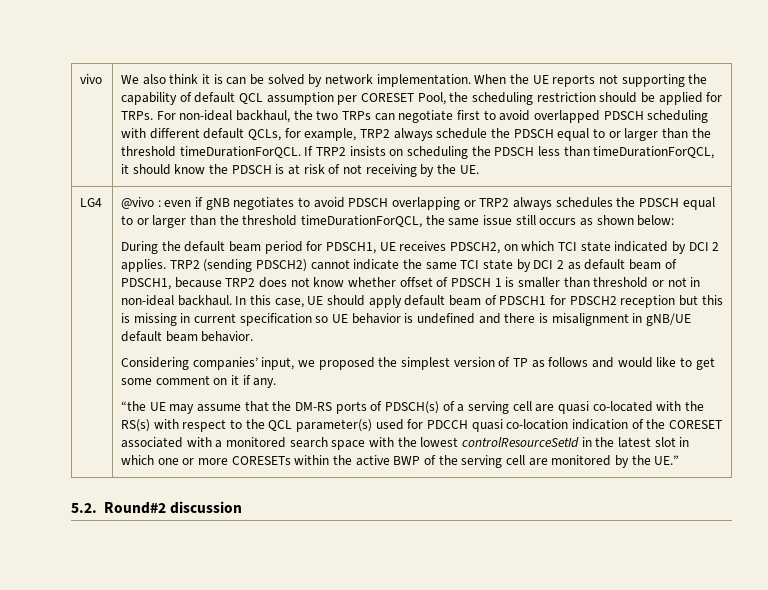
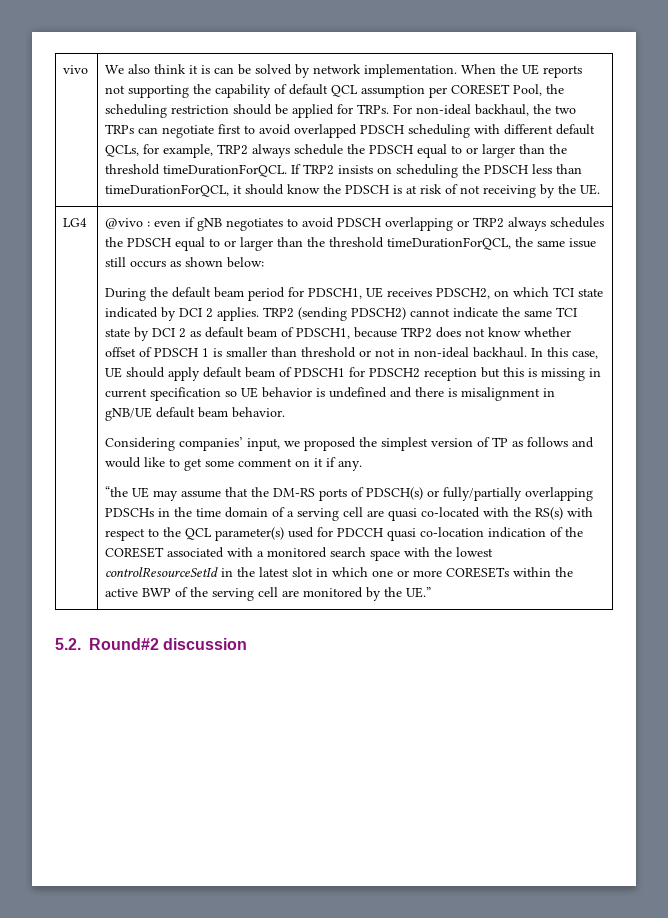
- “the UE may assume that the DM-RS ports of PDSCH(s) of a serving cell are quasi co-located with the RS(s) with respect to the QCL parameter(s) used for PDCCH quasi co-location indication of the CORESET associated with a monitored search space with the lowest controlResourceSetId in the latest slot in which one or more CORESETs within the active BWP of the serving cell are monitored by the UE.”
+ “the UE may assume that the DM-RS ports of PDSCH(s) or fully/partially overlapping PDSCHs in the time domain of a serving cell are quasi co-located with the RS(s) with respect to the QCL parameter(s) used for PDCCH quasi co-location indication of the CORESET associated with a monitored search space with the lowest controlResourceSetId in the latest slot in which one or more CORESETs within the active BWP of the serving cell are monitored by the UE.”

